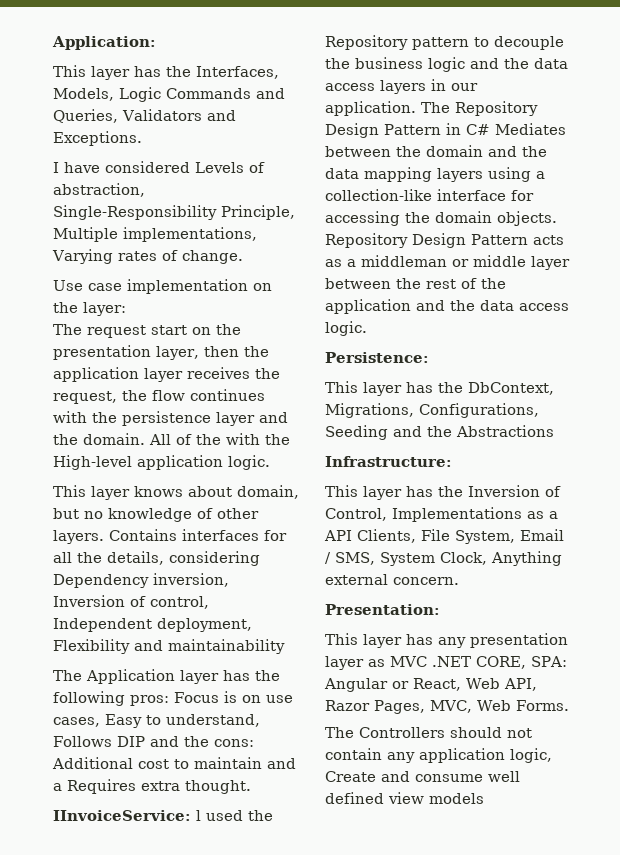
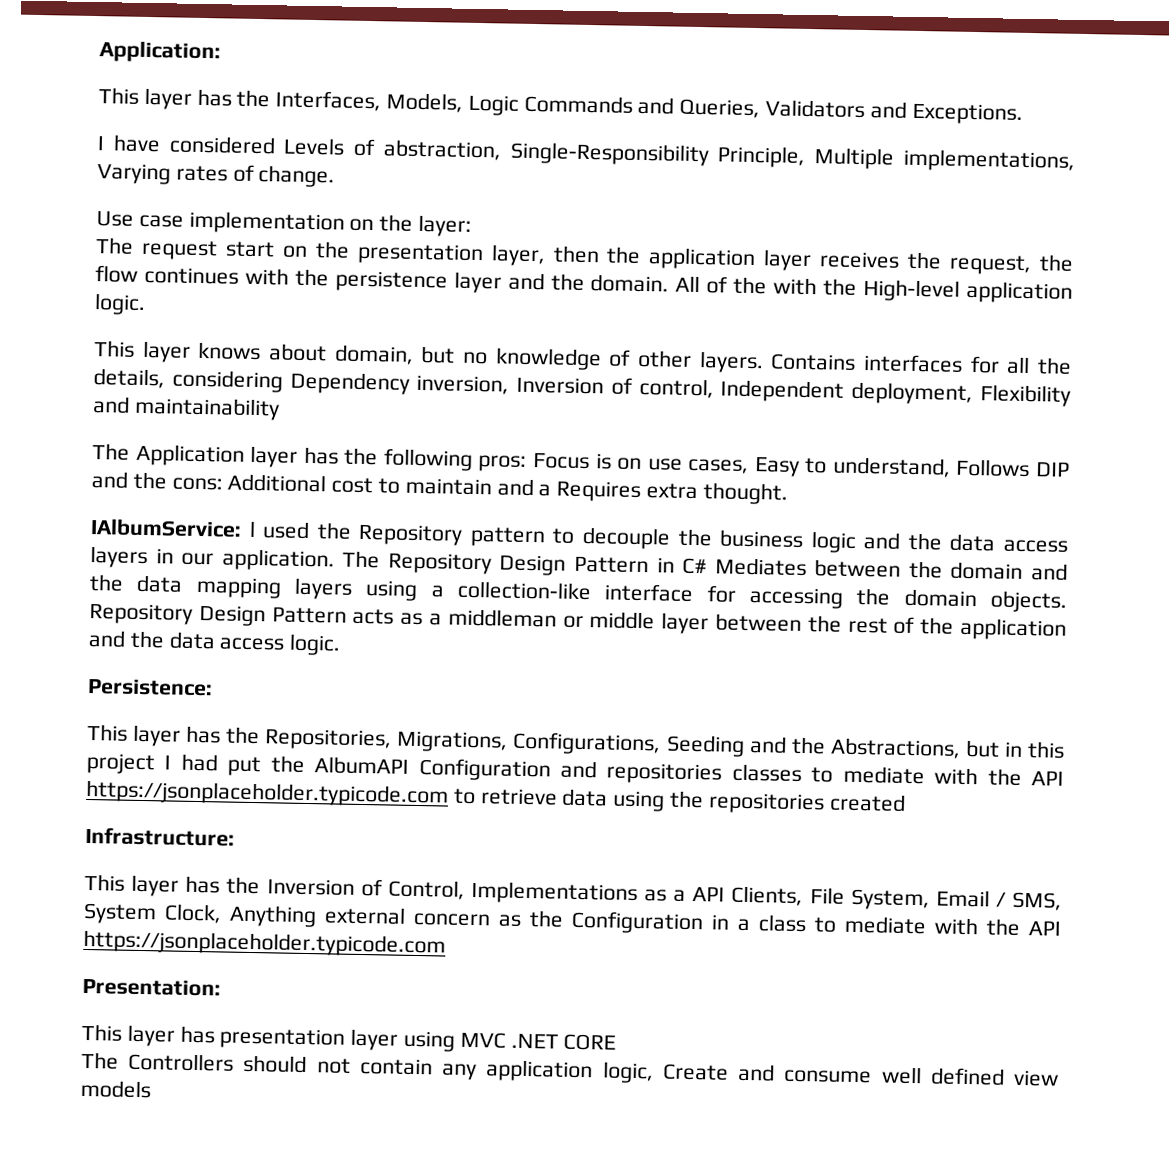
- IInvoiceService: l used the Repository pattern to decouple the business logic and the data access layers in our application.
+ IAlbumService: l used the Repository pattern to decouple the business logic and the data access layers in our application.
- This layer has the DbContext, Migrations, Configurations, Seeding and the Abstractions
+ This layer has the Repositories, Migrations, Configurations, Seeding and the Abstractions, but in this project I had put the AlbumAPI Configuration and repositories classes to mediate with the API https://jsonplaceholder.typicode.com to retrieve data using the repositories created
- This layer has the Inversion of Control, Implementations as a API Clients, File System, Email / SMS, System Clock, Anything external concern.
+ This layer has the Inversion of Control, Implementations as a API Clients, File System, Email / SMS, System Clock, Anything external concern as the Configuration in a class to mediate with the API https://jsonplaceholder.typicode.com
- This layer has any presentation layer as MVC .NET CORE, SPA: Angular or React, Web API, Razor Pages, MVC, Web Forms.
+ This layer has presentation layer using MVC .NET CORE

